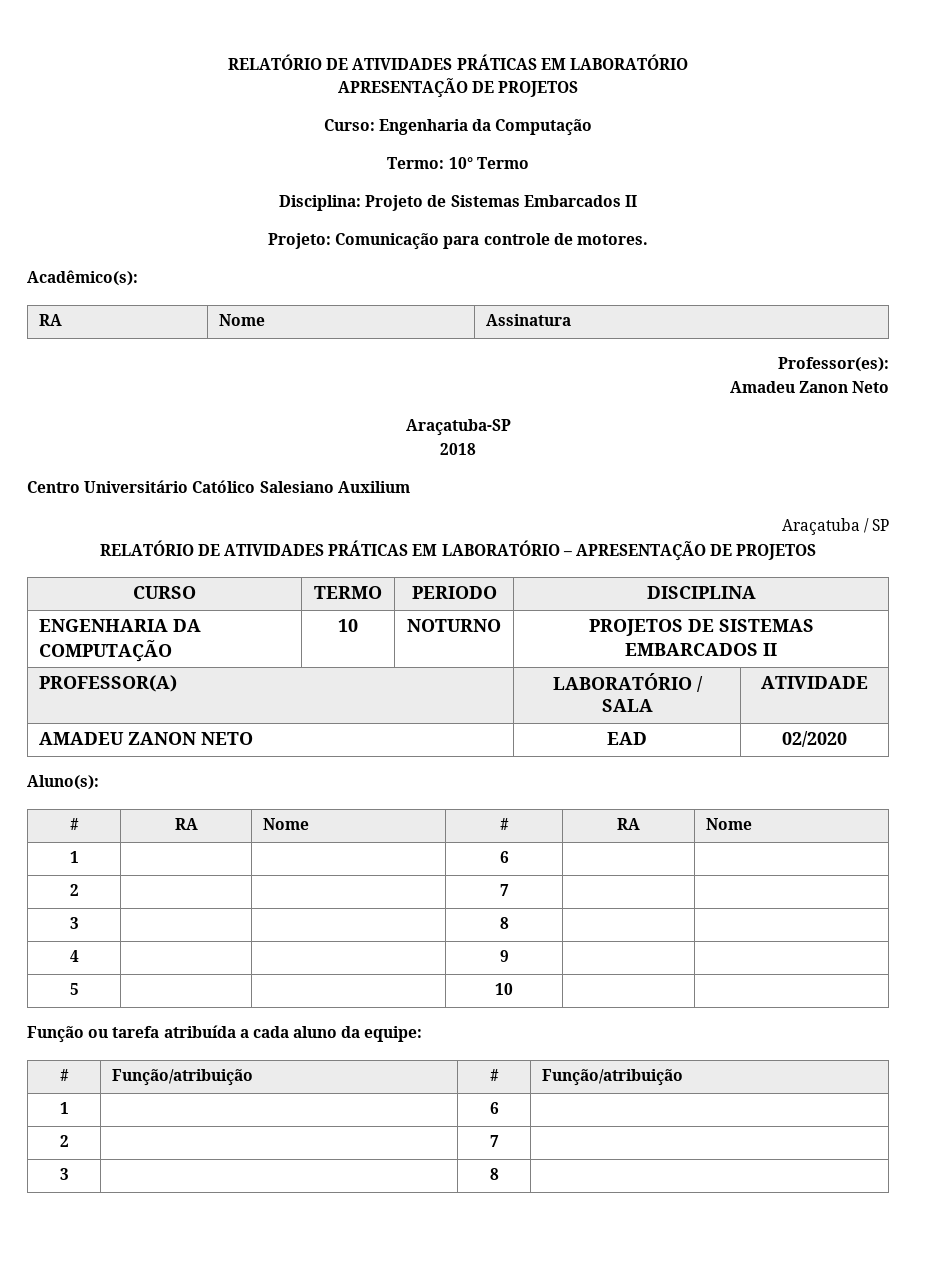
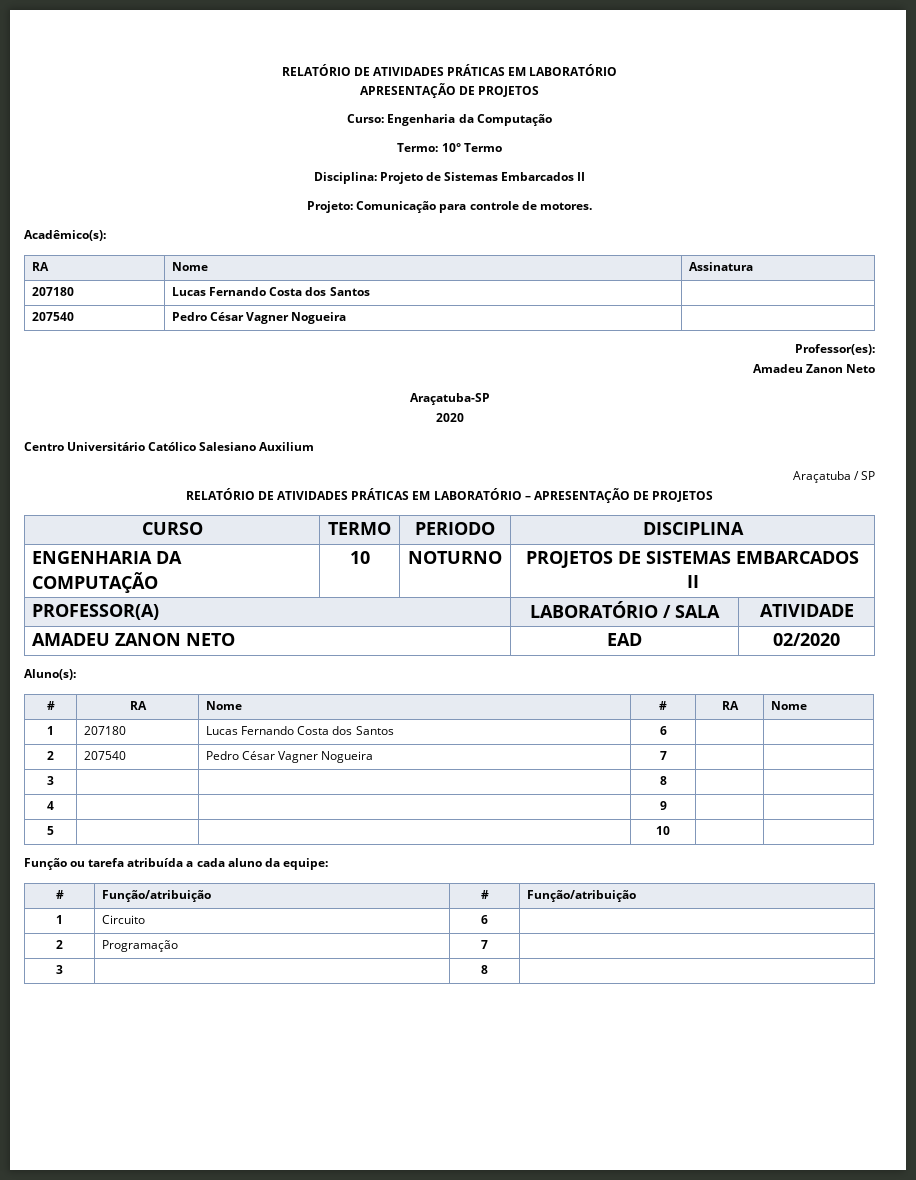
  RA | Nome | Assinatura
+ 207180 | Lucas Fernando Costa dos Santos |
+ 207540 | Pedro César Vagner Nogueira |
- 2018
+ 2020
- 1 | | | 6 | |
- 2 | | | 7 | |
+ 1 | 207180 | Lucas Fernando Costa dos Santos | 6 | |
+ 2 | 207540 | Pedro César Vagner Nogueira | 7 | |
  # | Função/atribuição | # | Função/atribuição
- 1 | | 6 |
+ 1 | Circuito | 6 |
- 2 | | 7 |
+ 2 | Programação | 7 |

